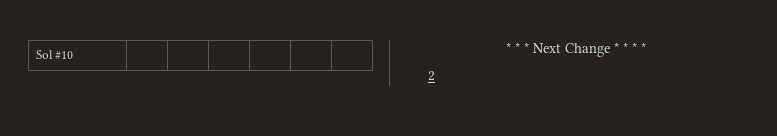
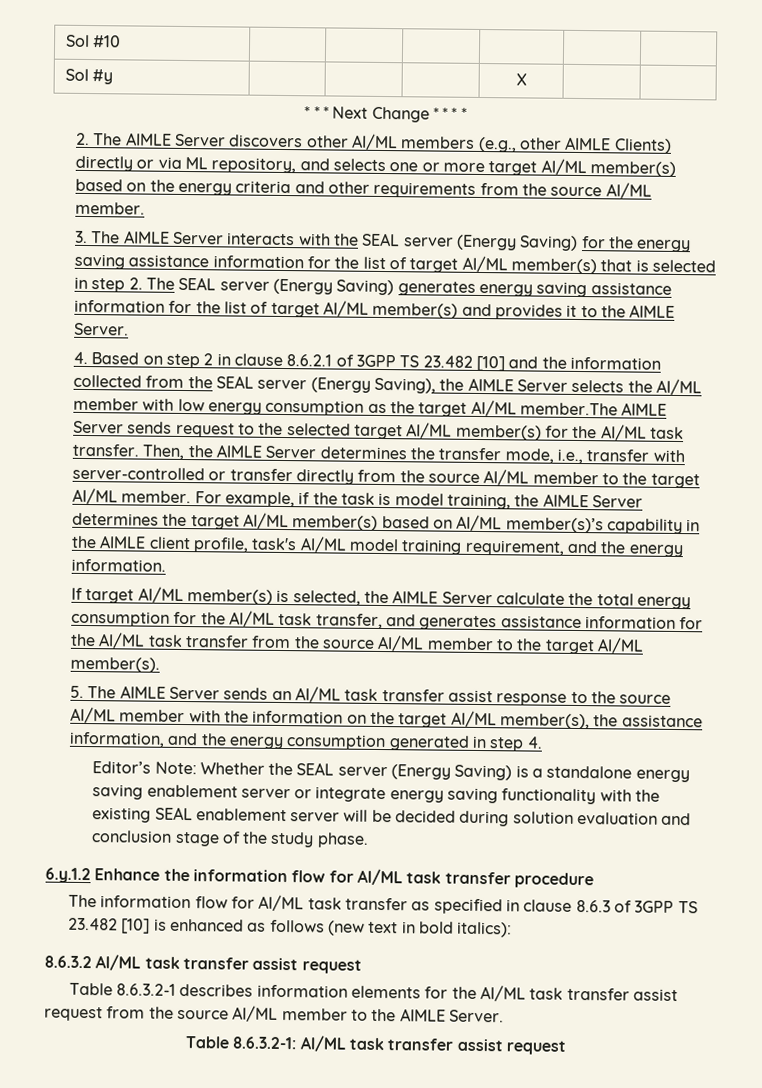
+ Sol #y | | | | X | |
- 2
+ 2. The AIMLE Server discovers other AI/ML members (e.g., other AIMLE Clients) directly or via ML repository, and selects one or more target AI/ML member(s) based on the energy criteria and other requirements from the source AI/ML member.
+ 3. The AIMLE Server interacts with the SEAL server (Energy Saving) for the energy saving assistance information for the list of target AI/ML member(s) that is selected in step 2. The SEAL server (Energy Saving) generates energy saving assistance information for the list of target AI/ML member(s) and provides it to the AIMLE Server.
+ 4. Based on step 2 in clause 8.6.2.1 of 3GPP TS 23.482 [10] and the information collected from the SEAL server (Energy Saving), the AIMLE Server selects the AI/ML member with low energy consumption as the target AI/ML member.The AIMLE Server sends request to the selected target AI/ML member(s) for the AI/ML task transfer. Then, the AIMLE Server determines the transfer mode, i.e., transfer with server-controlled or transfer directly from the source AI/ML member to the target AI/ML member. For example, if the task is model training, the AIMLE Server determines the target AI/ML member(s) based on AI/ML member(s)’s capability in the AIMLE client profile, task's AI/ML model training requirement, and the energy information.
+ If target AI/ML member(s) is selected, the AIMLE Server calculate the total energy consumption for the AI/ML task transfer, and generates assistance information for the AI/ML task transfer from the source AI/ML member to the target AI/ML member(s).
+ 5. The AIMLE Server sends an AI/ML task transfer assist response to the source AI/ML member with the information on the target AI/ML member(s), the assistance information, and the energy consumption generated in step 4.
+ Editor’s Note: Whether the SEAL server (Energy Saving) is a standalone energy saving enablement server or integrate energy saving functionality with the existing SEAL enablement server will be decided during solution evaluation and conclusion stage of the study phase.
+ 6.y.1.2 Enhance the information flow for AI/ML task transfer procedure
+ The information flow for AI/ML task transfer as specified in clause 8.6.3 of 3GPP TS 23.482 [10] is enhanced as follows (new text in bold italics):
+ 8.6.3.2 AI/ML task transfer assist request
+ Table 8.6.3.2-1 describes information elements for the AI/ML task transfer assist request from the source AI/ML member to the AIMLE Server.
+ Table 8.6.3.2-1: AI/ML task transfer assist request

